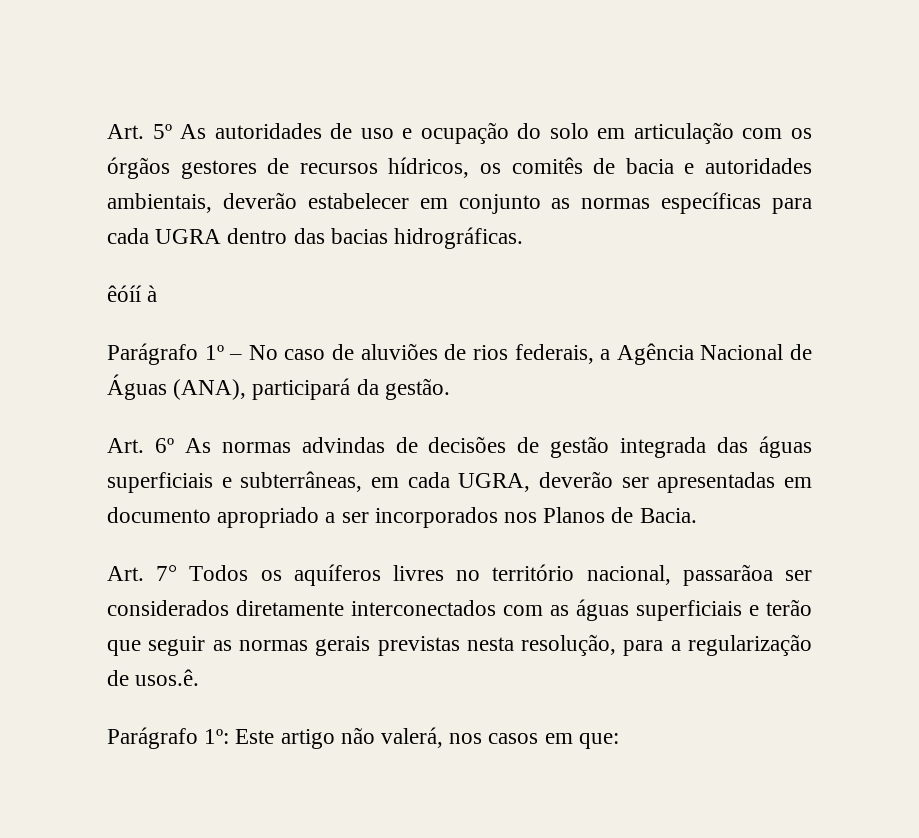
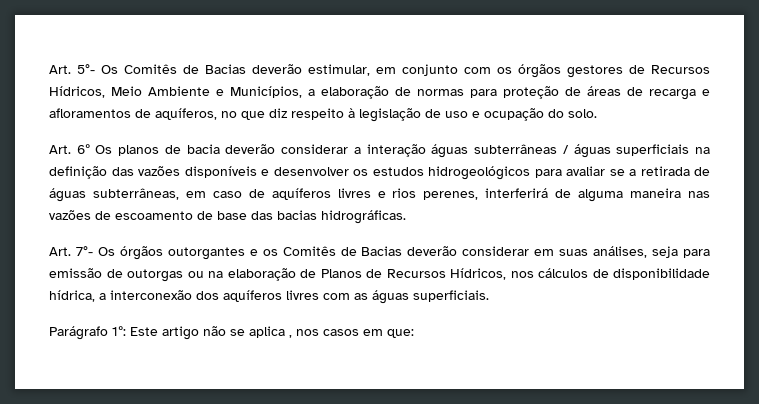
- Art. 5º As autoridades de uso e ocupação do solo em articulação com os órgãos gestores de recursos hídricos, os comitês de bacia e autoridades ambientais, deverão estabelecer em conjunto as normas específicas para cada UGRA dentro das bacias hidrográficas.
- êóíí à
- Parágrafo 1º – No caso de aluviões de rios federais, a Agência Nacional de Águas (ANA), participará da gestão.
- Art. 6º As normas advindas de decisões de gestão integrada das águas superficiais e subterrâneas, em cada UGRA, deverão ser apresentadas em documento apropriado a ser incorporados nos Planos de Bacia.
- Art. 7° Todos os aquíferos livres no território nacional, passarãoa ser considerados diretamente interconectados com as águas superficiais e terão que seguir as normas gerais previstas nesta resolução, para a regularização de usos.ê.
+ Art. 5°- Os Comitês de Bacias deverão estimular, em conjunto com os órgãos gestores de Recursos Hídricos, Meio Ambiente e Municípios, a elaboração de normas para proteção de áreas de recarga e afloramentos de aquíferos, no que diz respeito à legislação de uso e ocupação do solo.
+ Art. 6º Os planos de bacia deverão considerar a interação águas subterrâneas / águas superficiais na definição das vazões disponíveis e desenvolver os estudos hidrogeológicos para avaliar se a retirada de águas subterrâneas, em caso de aquíferos livres e rios perenes, interferirá de alguma maneira nas vazões de escoamento de base das bacias hidrográficas.
+ Art. 7°- Os órgãos outorgantes e os Comitês de Bacias deverão considerar em suas análises, seja para emissão de outorgas ou na elaboração de Planos de Recursos Hídricos, nos cálculos de disponibilidade hídrica, a interconexão dos aquíferos livres com as águas superficiais.
- Parágrafo 1º: Este artigo não valerá, nos casos em que:
+ Parágrafo 1º: Este artigo não se aplica , nos casos em que:

